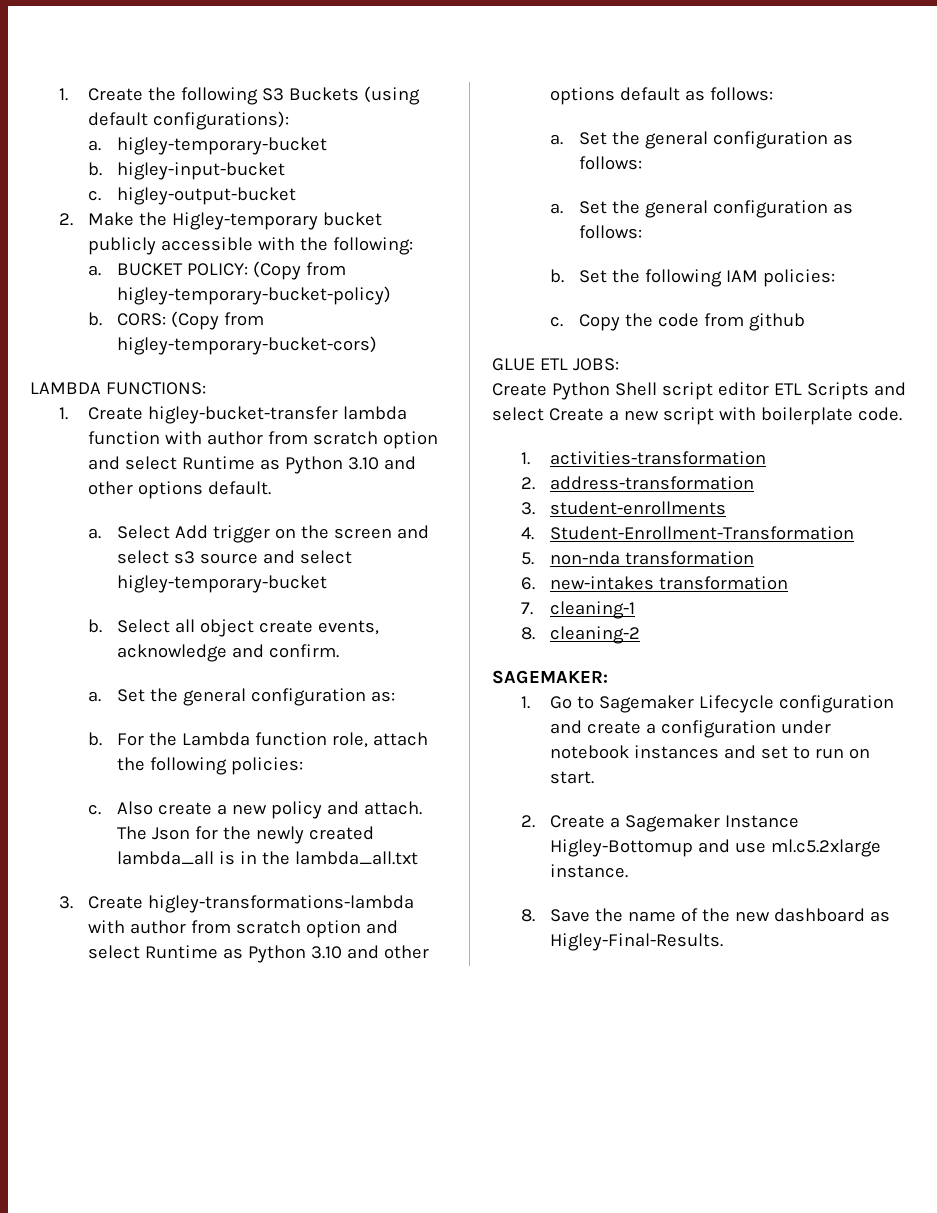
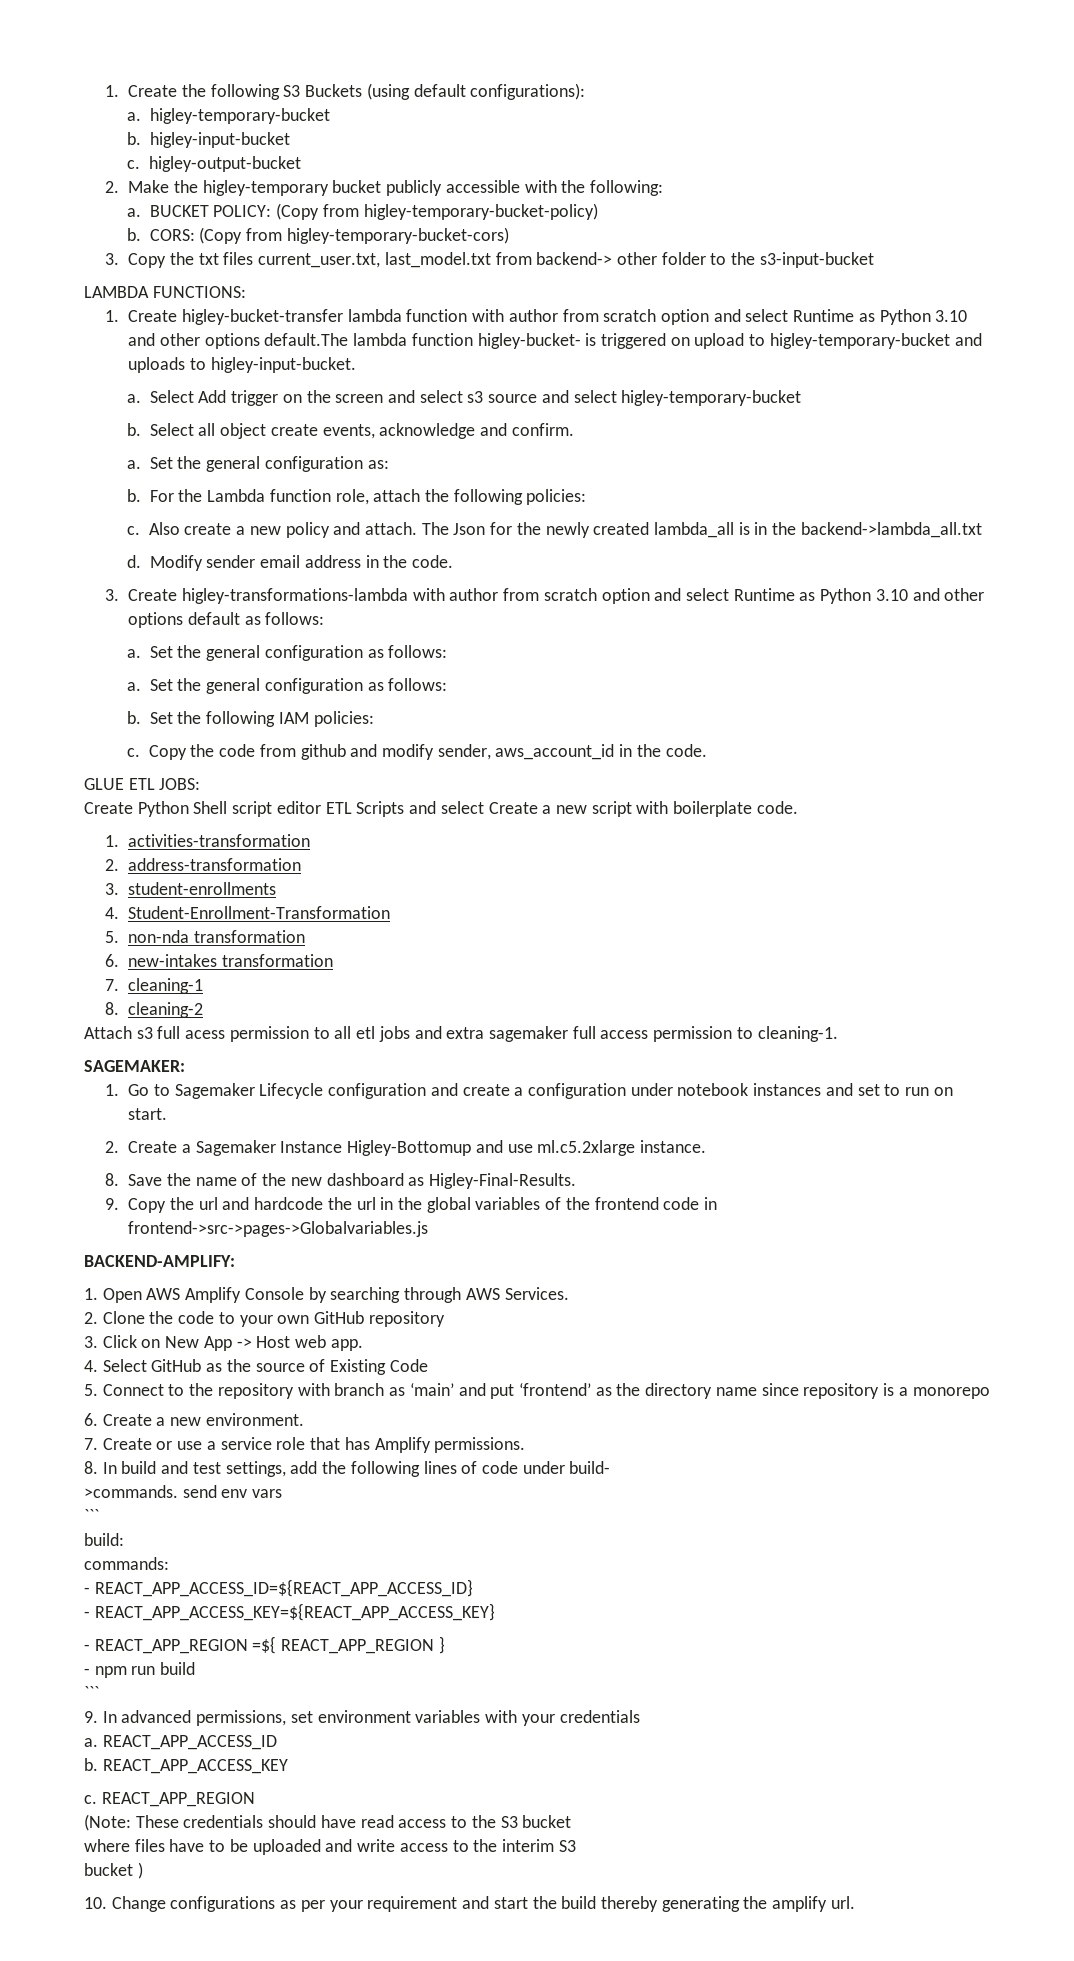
- 2. Make the Higley-temporary bucket publicly accessible with the following:
+ 2. Make the higley-temporary bucket publicly accessible with the following:
+ 3. Copy the txt files current_user.txt, last_model.txt from backend-> other folder to the s3-input-bucket
- 1. Create higley-bucket-transfer lambda function with author from scratch option and select Runtime as Python 3.10 and other options default.
+ 1. Create higley-bucket-transfer lambda function with author from scratch option and select Runtime as Python 3.10 and other options default.The lambda function higley-bucket- is triggered on upload to higley-temporary-bucket and uploads to higley-input-bucket.
- The Json for the newly created lambda_all is in the lambda_all.txt
+ The Json for the newly created lambda_all is in the backend->lambda_all.txt
+ d. Modify sender email address in the code.
- Copy the code from github
+ Copy the code from github and modify sender, aws_account_id in the code.
+ Attach s3 full acess permission to all etl jobs and extra sagemaker full access permission to cleaning-1.
+ 9. Copy the url and hardcode the url in the global variables of the frontend code in frontend->src->pages->Globalvariables.js
+ BACKEND-AMPLIFY:
+ 1. Open AWS Amplify Console by searching through AWS Services.
+ 2. Clone the code to your own GitHub repository
+ 3. Click on New App -> Host web app.
+ 4. Select GitHub as the source of Existing Code
+ 5. Connect to the repository with branch as ‘main’ and put ‘frontend’ as the directory name since repository is a monorepo
+ 6. Create a new environment.
+ 7. Create or use a service role that has Amplify permissions.
+ 8. In build and test settings, add the following lines of code under build-
+ >commands. send env vars
+ ```
+ build:
+ commands:
+ - REACT_APP_ACCESS_ID=${REACT_APP_ACCESS_ID}
+ - REACT_APP_ACCESS_KEY=${REACT_APP_ACCESS_KEY}
+ - REACT_APP_REGION =${ REACT_APP_REGION }
+ - npm run build
+ ```
+ 9. In advanced permissions, set environment variables with your credentials
+ a. REACT_APP_ACCESS_ID
+ b. REACT_APP_ACCESS_KEY
+ c. REACT_APP_REGION
+ (Note: These credentials should have read access to the S3 bucket
+ where files have to be uploaded and write access to the interim S3
+ bucket )
+ 10. Change configurations as per your requirement and start the build thereby generating the amplify url.

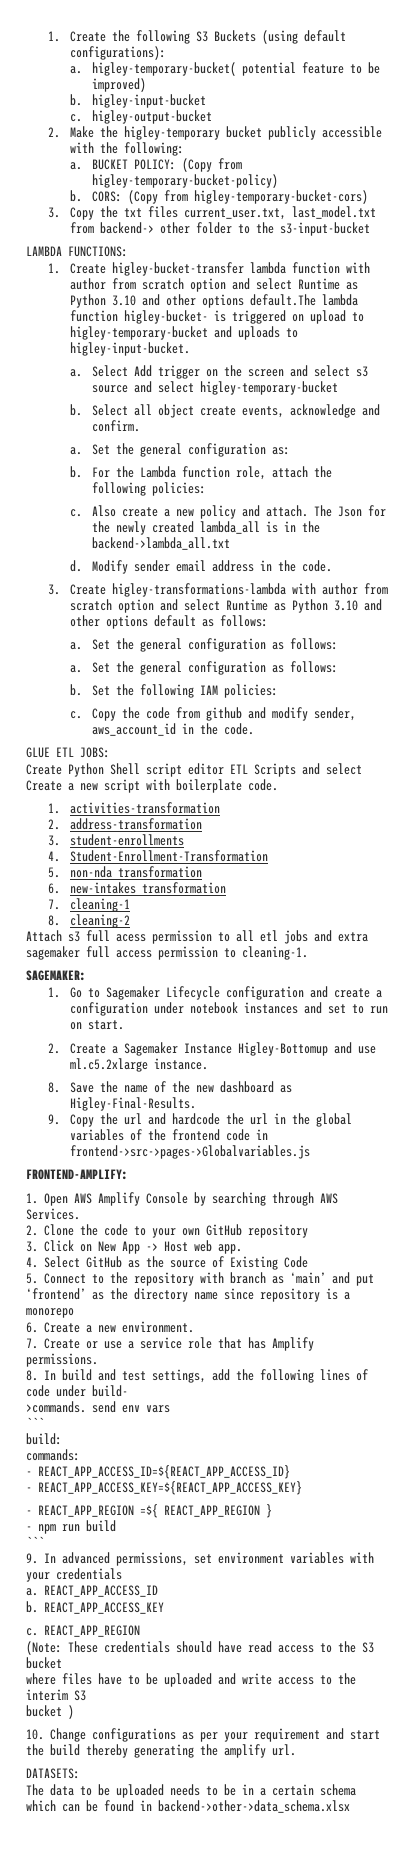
- a. higley-temporary-bucket
+ a. higley-temporary-bucket( potential feature to be improved)
- BACKEND-AMPLIFY:
+ FRONTEND-AMPLIFY:
+ DATASETS:
+ The data to be uploaded needs to be in a certain schema which can be found in backend->other->data_schema.xlsx

